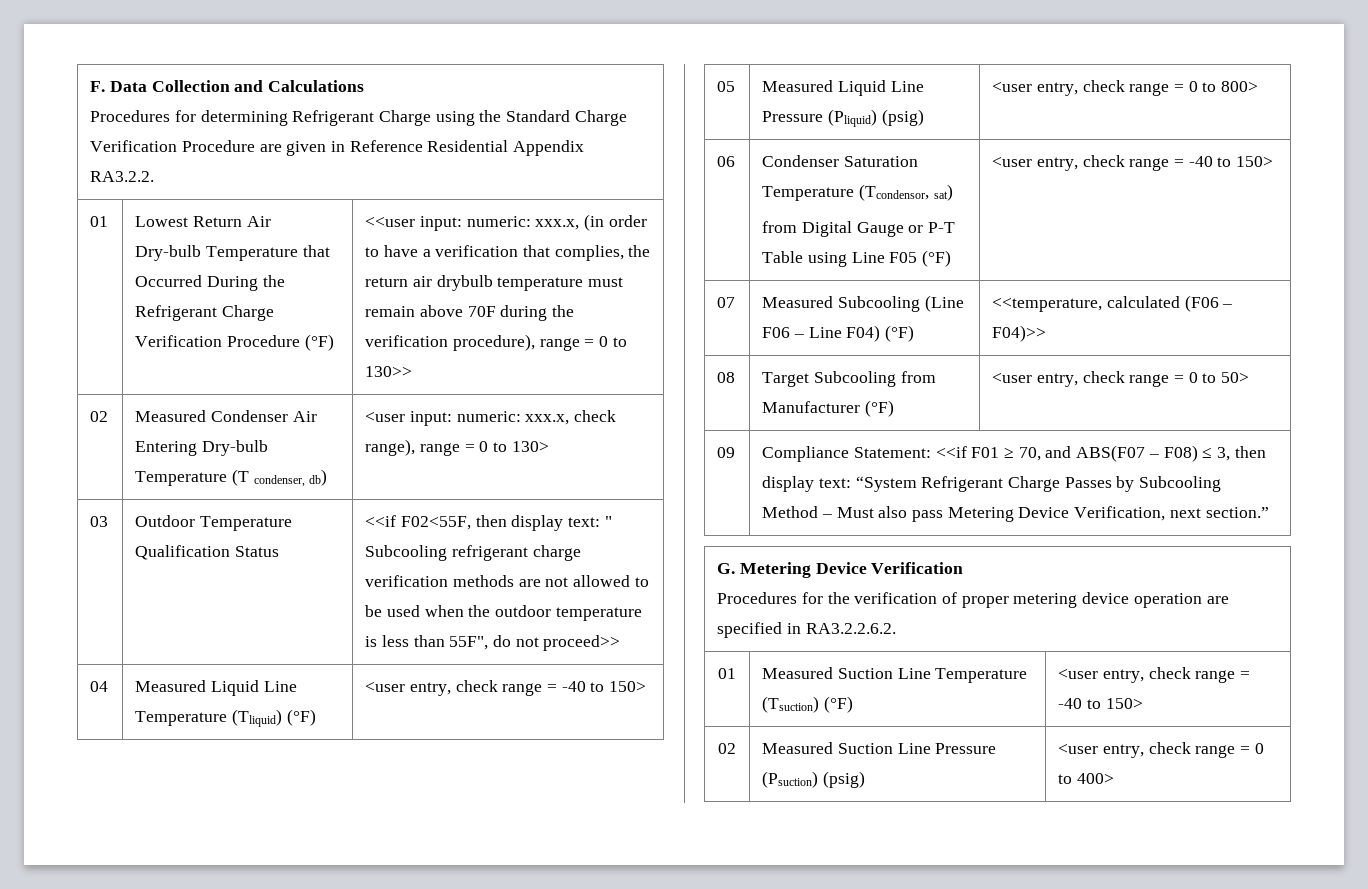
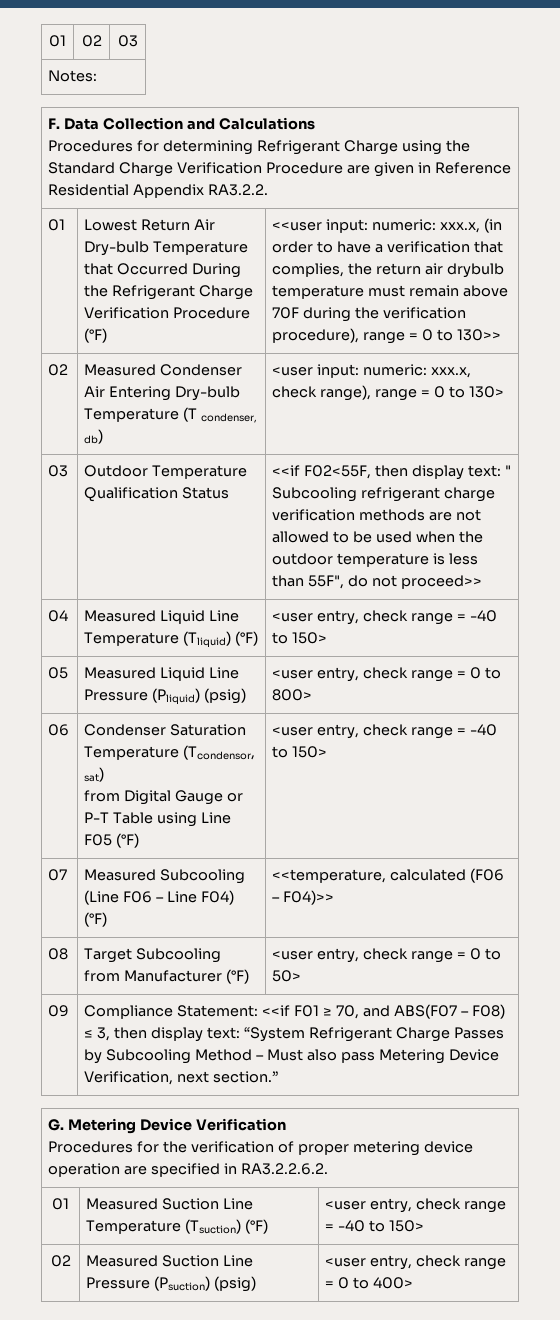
+ 01 | 02 | 03
+ Notes:

